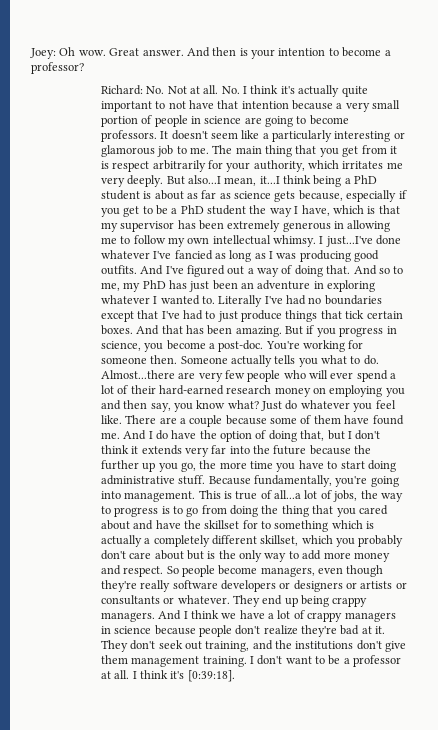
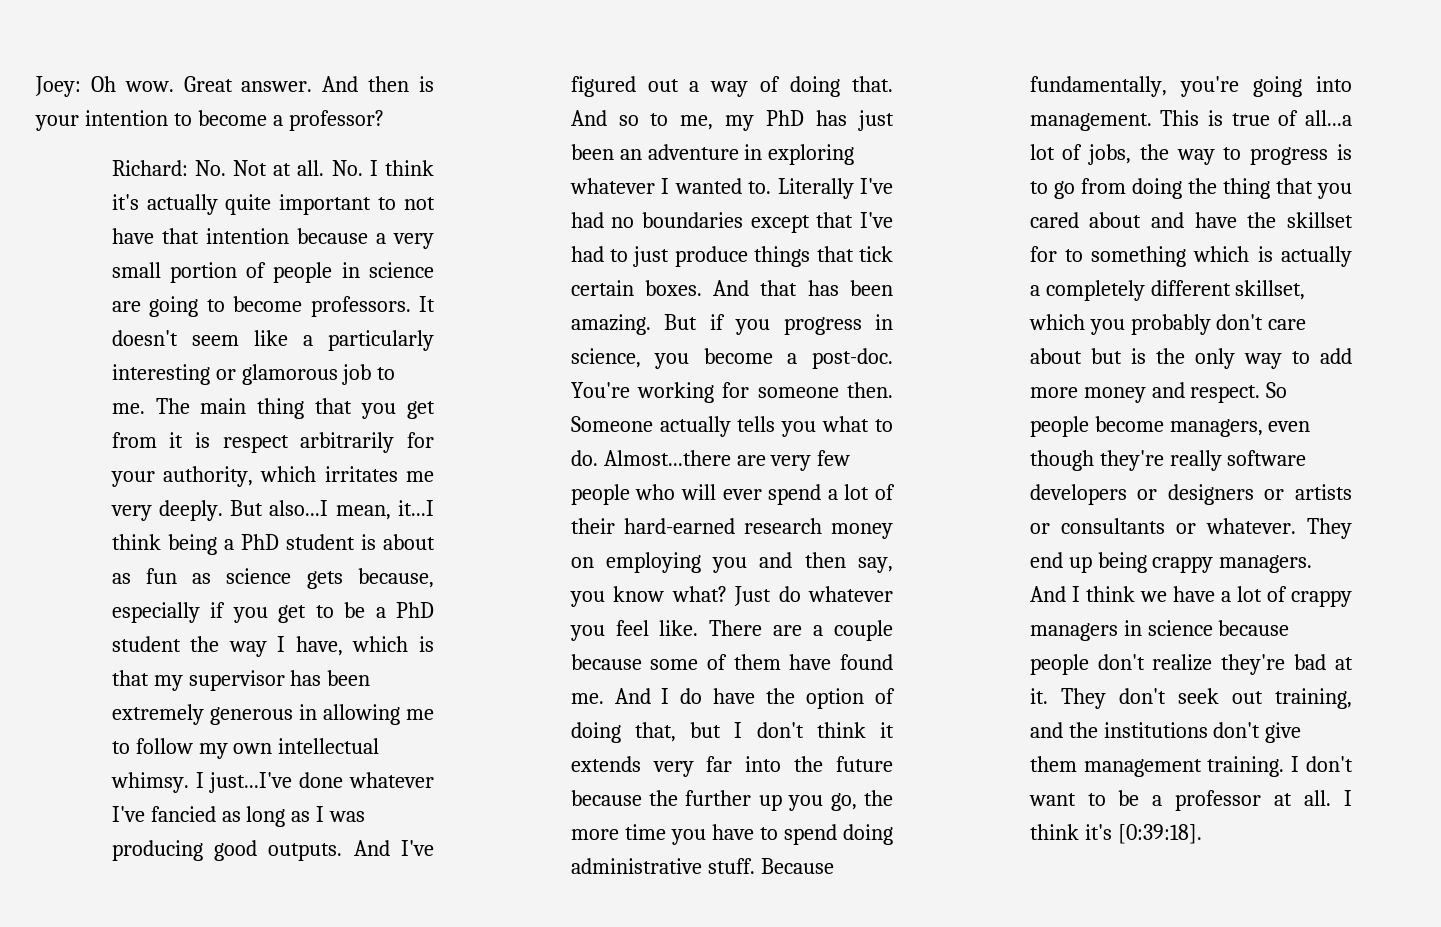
- But also...I mean, it...I think being a PhD student is about as far as science gets because, especially if you get to be a PhD student the way I have, which is that my supervisor has been extremely generous in allowing me to follow my own intellectual whimsy.
+ But also...I mean, it...I think being a PhD student is about as fun as science gets because, especially if you get to be a PhD student the way I have, which is that my supervisor has been extremely generous in allowing me to follow my own intellectual whimsy.
- I just...I've done whatever I've fancied as long as I was producing good outfits.
+ I just...I've done whatever I've fancied as long as I was producing good outputs.
- And I do have the option of doing that, but I don't think it extends very far into the future because the further up you go, the more time you have to start doing administrative stuff.
+ And I do have the option of doing that, but I don't think it extends very far into the future because the further up you go, the more time you have to spend doing administrative stuff.

